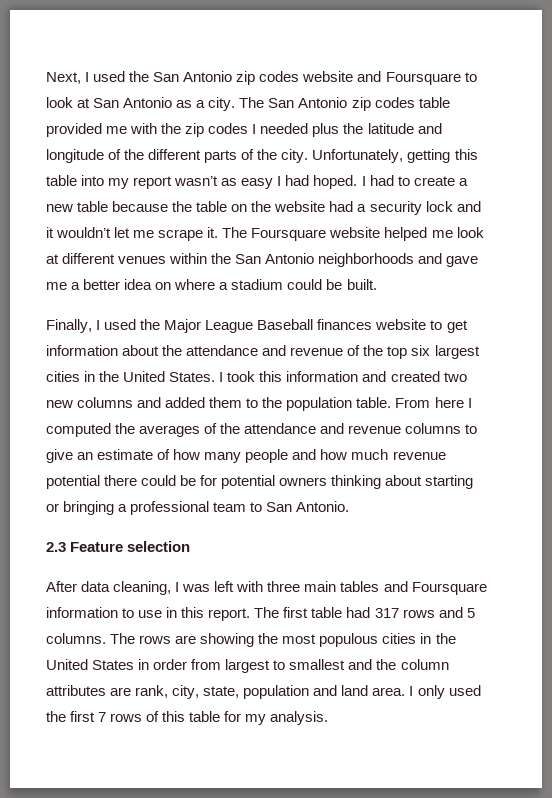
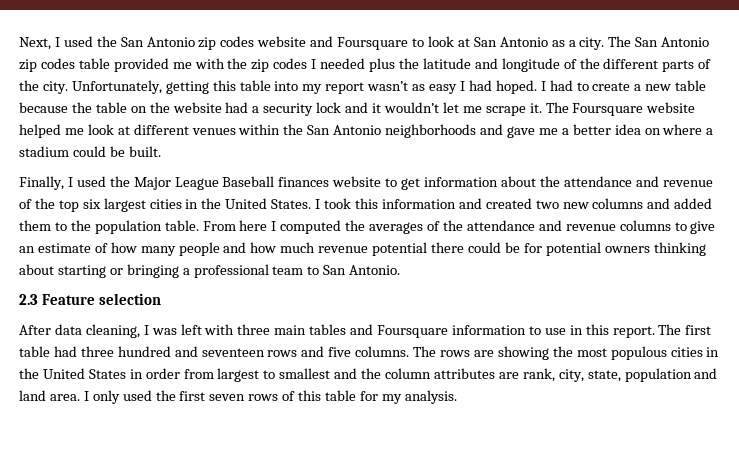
- The first table had 317 rows and 5 columns.
+ The first table had three hundred and seventeen rows and five columns.
- I only used the first 7 rows of this table for my analysis.
+ I only used the first seven rows of this table for my analysis.

